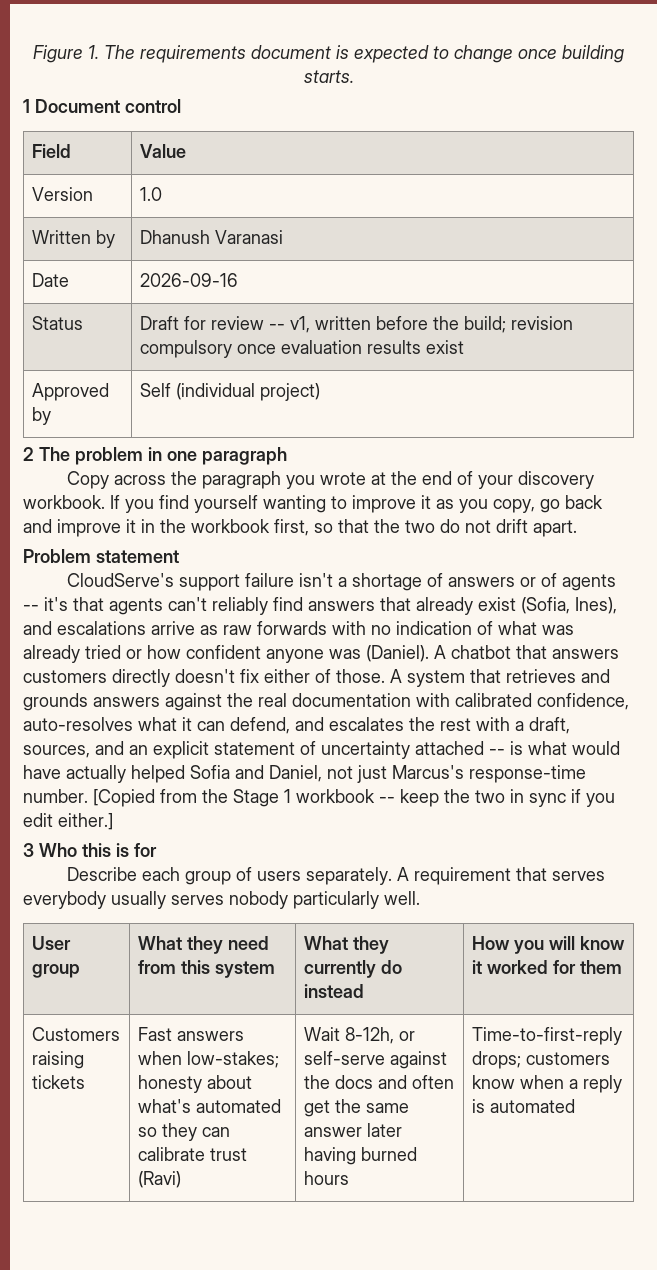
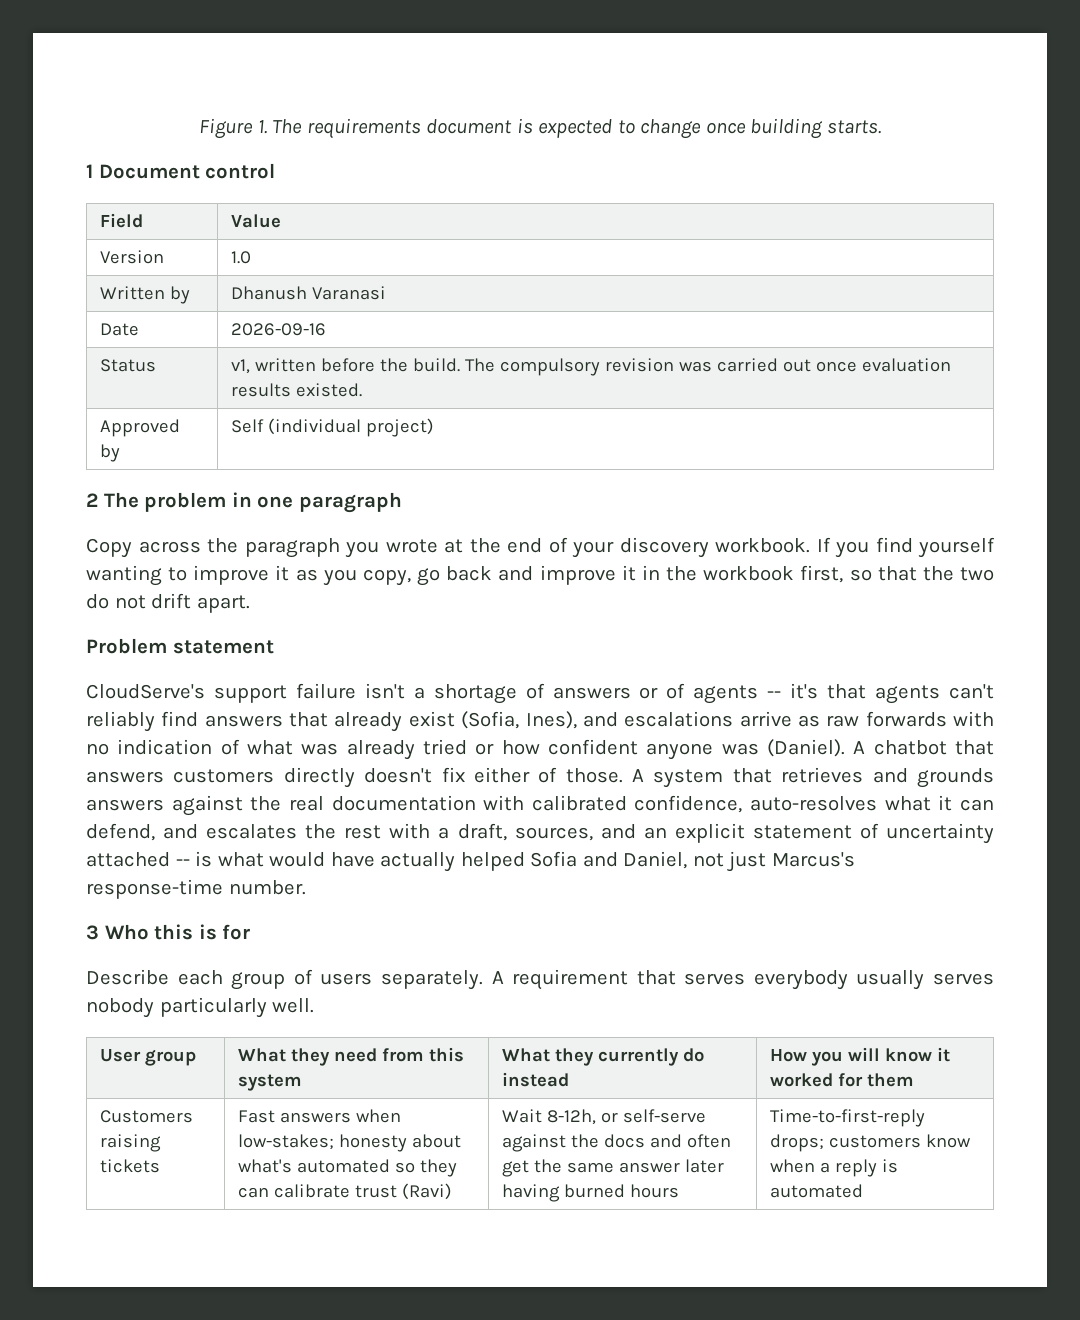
- Status | Draft for review -- v1, written before the build; revision compulsory once evaluation results exist
+ Status | v1, written before the build. The compulsory revision was carried out once evaluation results existed.
- [Copied from the Stage 1 workbook -- keep the two in sync if you edit either.]

